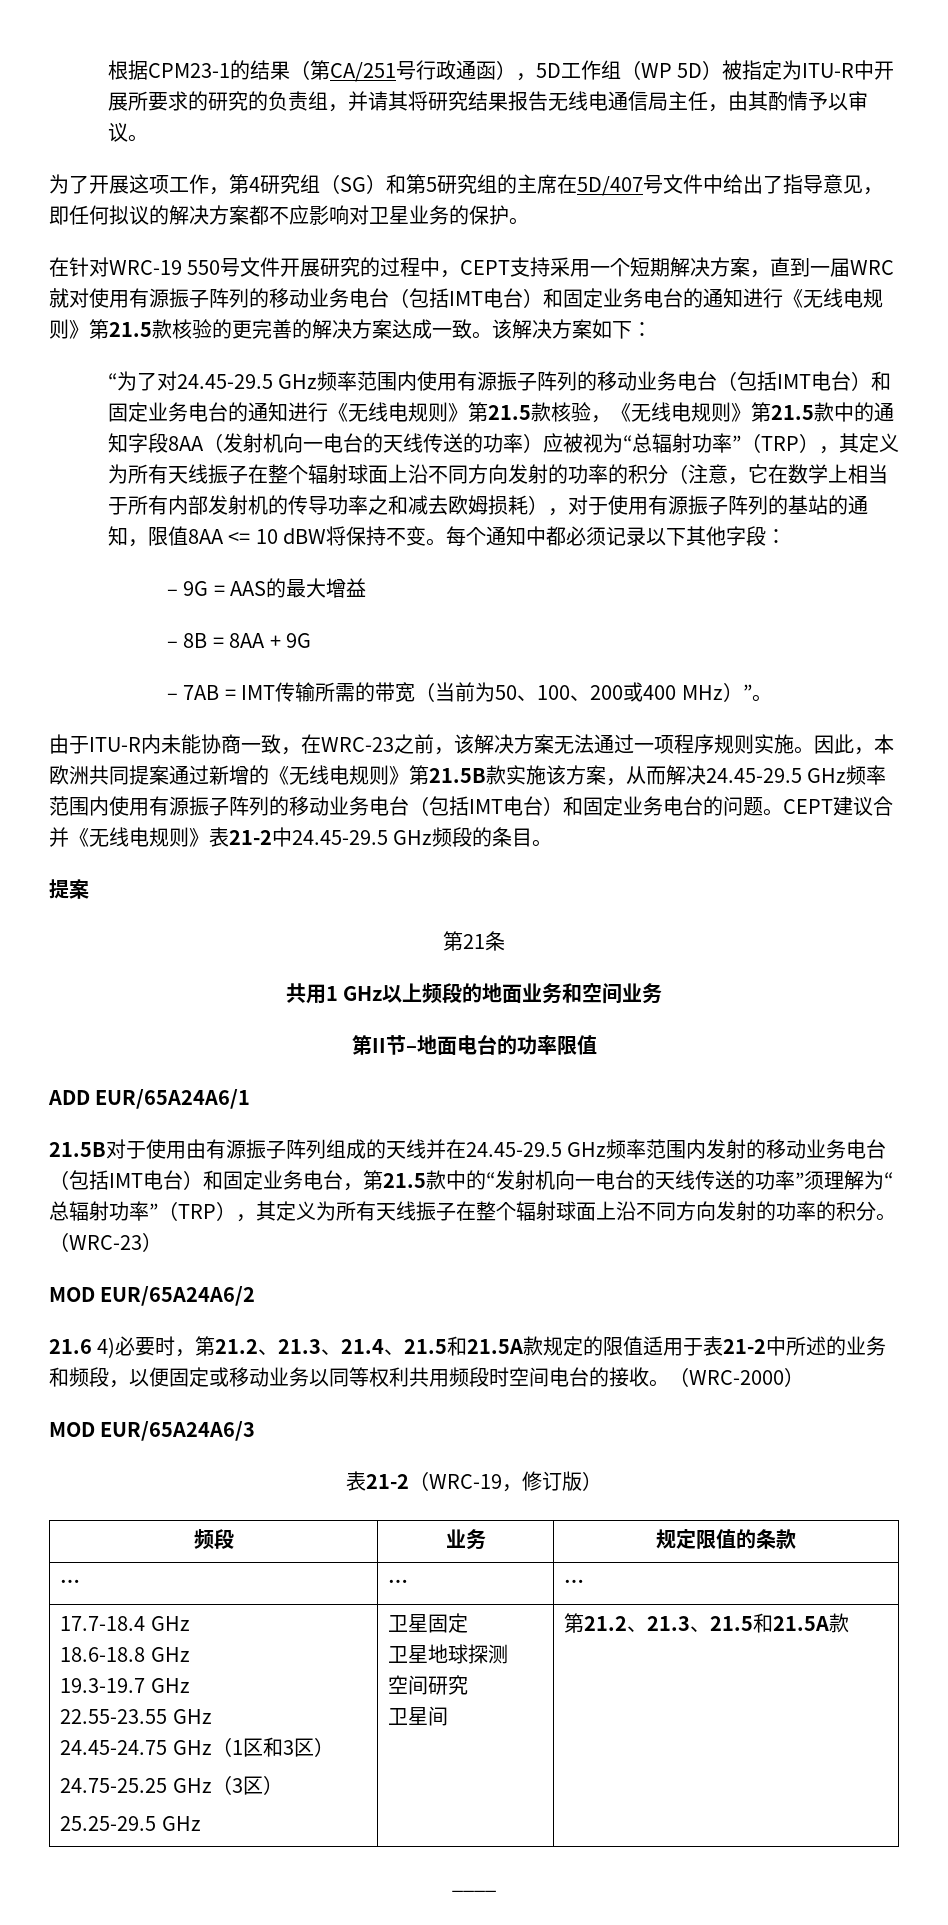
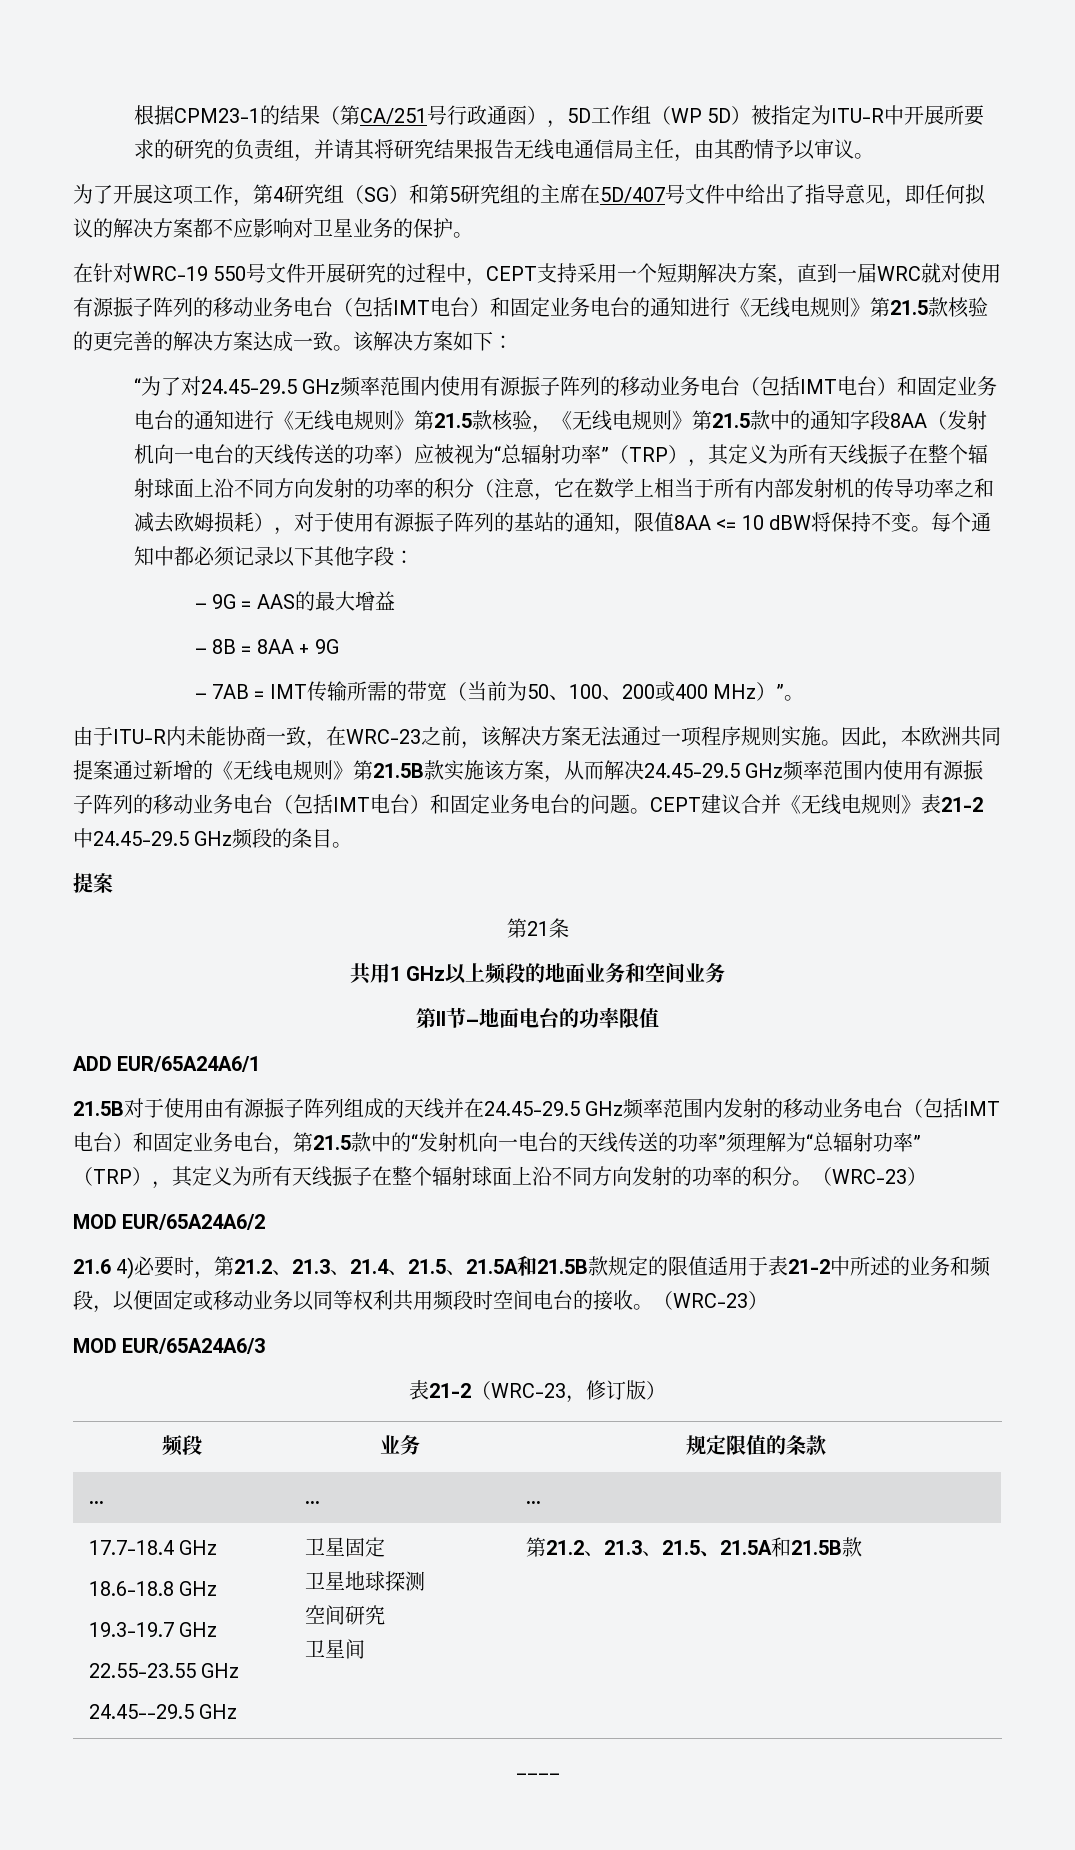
- 21.6 4)必要时，第21.2、21.3、21.4、21.5和21.5A款规定的限值适用于表21-2中所述的业务和频段，以便固定或移动业务以同等权利共用频段时空间电台的接收。（WRC-2000）
+ 21.6 4)必要时，第21.2、21.3、21.4、21.5、21.5A和21.5B款规定的限值适用于表21-2中所述的业务和频段，以便固定或移动业务以同等权利共用频段时空间电台的接收。（WRC-23）
- 表21-2（WRC-19，修订版）
+ 表21-2（WRC-23，修订版）
  17.7-18.4 GHz
  18.6-18.8 GHz
  19.3-19.7 GHz
  22.55-23.55 GHz
- 24.45-24.75 GHz（1区和3区）
- 24.75-25.25 GHz（3区）
- 25.25-29.5 GHz | 卫星固定
+ 24.45--29.5 GHz | 卫星固定
  卫星地球探测
  空间研究
- 卫星间 | 第21.2、21.3、21.5和21.5A款
+ 卫星间 | 第21.2、21.3、21.5、21.5A和21.5B款

